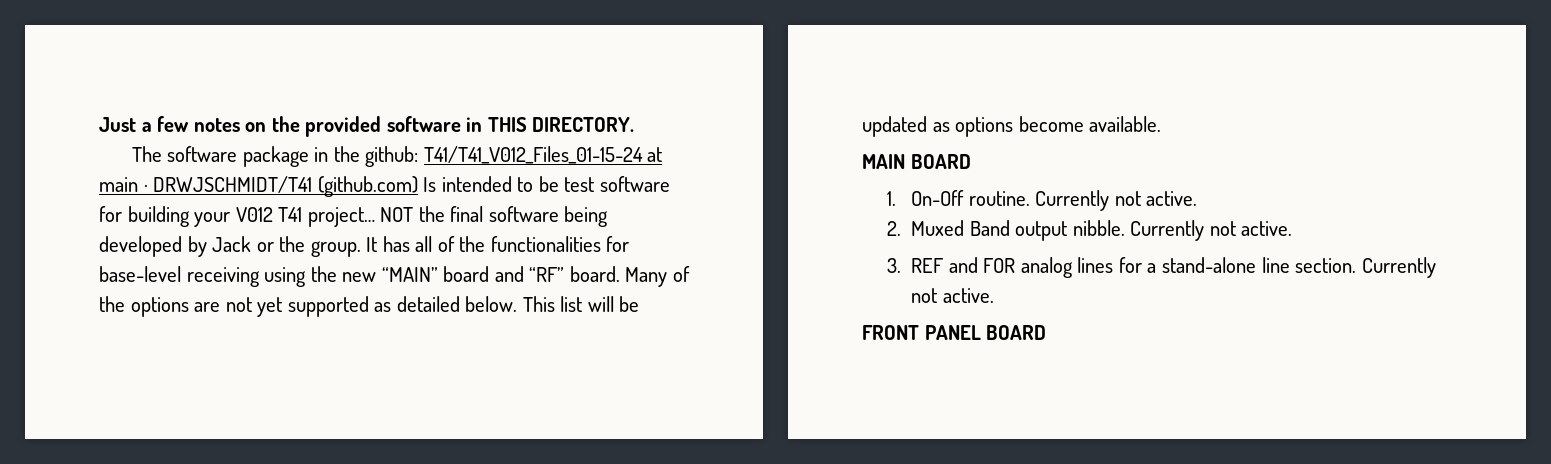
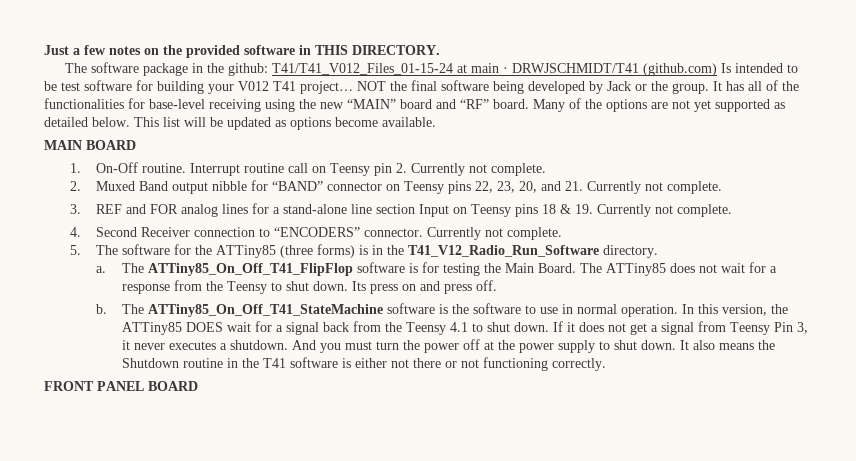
- 1. On-Off routine. Currently not active.
+ 1. On-Off routine. Interrupt routine call on Teensy pin 2. Currently not complete.
- 2. Muxed Band output nibble. Currently not active.
+ 2. Muxed Band output nibble for “BAND” connector on Teensy pins 22, 23, 20, and 21. Currently not complete.
- 3. REF and FOR analog lines for a stand-alone line section. Currently not active.
+ 3. REF and FOR analog lines for a stand-alone line section Input on Teensy pins 18 & 19. Currently not complete.
+ 4. Second Receiver connection to “ENCODERS” connector. Currently not complete.
+ 5. The software for the ATTiny85 (three forms) is in the T41_V12_Radio_Run_Software directory.
+ a. The ATTiny85_On_Off_T41_FlipFlop software is for testing the Main Board. The ATTiny85 does not wait for a response from the Teensy to shut down. Its press on and press off.
+ b. The ATTiny85_On_Off_T41_StateMachine software is the software to use in normal operation. In this version, the ATTiny85 DOES wait for a signal back from the Teensy 4.1 to shut down. If it does not get a signal from Teensy Pin 3, it never executes a shutdown. And you must turn the power off at the power supply to shut down. It also means the Shutdown routine in the T41 software is either not there or not functioning correctly.

